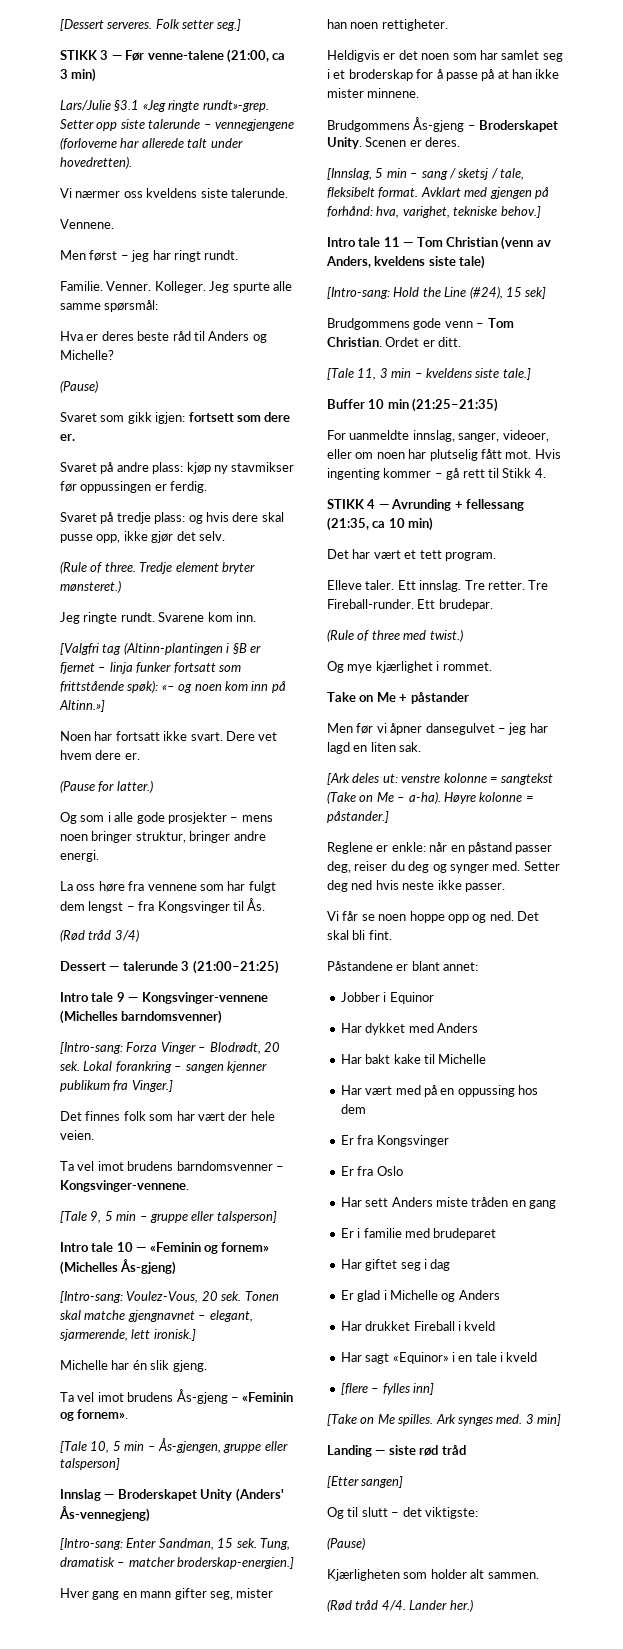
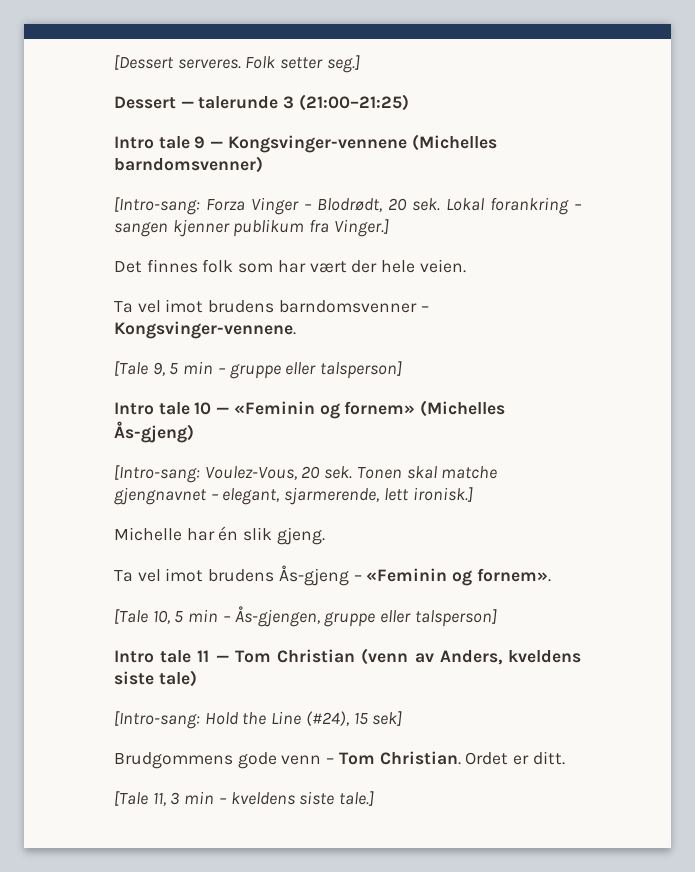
- STIKK 3 — Før venne-talene (21:00, ca 3 min)
- Lars/Julie §3.1 «Jeg ringte rundt»-grep. Setter opp siste talerunde – vennegjengene (forloverne har allerede talt under hovedretten).
- Vi nærmer oss kveldens siste talerunde.
- Vennene.
- Men først – jeg har ringt rundt.
- Familie. Venner. Kolleger. Jeg spurte alle samme spørsmål:
- Hva er deres beste råd til Anders og Michelle?
- (Pause)
- Svaret som gikk igjen: fortsett som dere er.
- Svaret på andre plass: kjøp ny stavmikser før oppussingen er ferdig.
- Svaret på tredje plass: og hvis dere skal pusse opp, ikke gjør det selv.
- (Rule of three. Tredje element bryter mønsteret.)
- Jeg ringte rundt. Svarene kom inn.
- [Valgfri tag (Altinn-plantingen i §B er fjernet – linja funker fortsatt som frittstående spøk): «– og noen kom inn på Altinn.»]
- Noen har fortsatt ikke svart. Dere vet hvem dere er.
- (Pause for latter.)
- Og som i alle gode prosjekter – mens noen bringer struktur, bringer andre energi.
- La oss høre fra vennene som har fulgt dem lengst – fra Kongsvinger til Ås.
- (Rød tråd 3/4)
- Innslag — Broderskapet Unity (Anders' Ås-vennegjeng)
- [Intro-sang: Enter Sandman, 15 sek. Tung, dramatisk – matcher broderskap-energien.]
- Hver gang en mann gifter seg, mister han noen rettigheter.
- Heldigvis er det noen som har samlet seg i et broderskap for å passe på at han ikke mister minnene.
- Brudgommens Ås-gjeng – Broderskapet Unity. Scenen er deres.
- [Innslag, 5 min – sang / sketsj / tale, fleksibelt format. Avklart med gjengen på forhånd: hva, varighet, tekniske behov.]
- Buffer 10 min (21:25–21:35)
- For uanmeldte innslag, sanger, videoer, eller om noen har plutselig fått mot. Hvis ingenting kommer – gå rett til Stikk 4.
- STIKK 4 — Avrunding + fellessang (21:35, ca 10 min)
- Det har vært et tett program.
- Elleve taler. Ett innslag. Tre retter. Tre Fireball-runder. Ett brudepar.
- (Rule of three med twist.)
- Og mye kjærlighet i rommet.
- Take on Me + påstander
- Men før vi åpner dansegulvet – jeg har lagd en liten sak.
- [Ark deles ut: venstre kolonne = sangtekst (Take on Me – a-ha). Høyre kolonne = påstander.]
- Reglene er enkle: når en påstand passer deg, reiser du deg og synger med. Setter deg ned hvis neste ikke passer.
- Vi får se noen hoppe opp og ned. Det skal bli fint.
- Påstandene er blant annet:
- Jobber i Equinor
- Har dykket med Anders
- Har bakt kake til Michelle
- Har vært med på en oppussing hos dem
- Er fra Kongsvinger
- Er fra Oslo
- Har sett Anders miste tråden en gang
- Er i familie med brudeparet
- Har giftet seg i dag
- Er glad i Michelle og Anders
- Har drukket Fireball i kveld
- Har sagt «Equinor» i en tale i kveld
- [flere – fylles inn]
- [Take on Me spilles. Ark synges med. 3 min]
- Landing — siste rød tråd
- [Etter sangen]
- Og til slutt – det viktigste:
- (Pause)
- Kjærligheten som holder alt sammen.
- (Rød tråd 4/4. Lander her.)

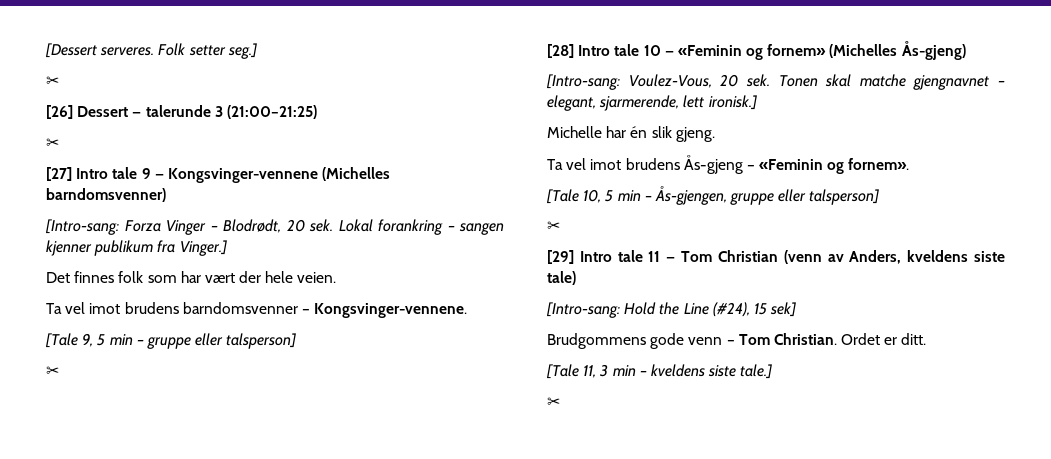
  Folk setter seg.]
- Dessert — talerunde 3 (21:00–21:25)
- Intro tale 9 — Kongsvinger-vennene (Michelles barndomsvenner)
+ ✂
+ [26] Dessert — talerunde 3 (21:00–21:25)
+ ✂
+ [27] Intro tale 9 — Kongsvinger-vennene (Michelles barndomsvenner)
  [Tale 9, 5 min – gruppe eller talsperson]
- Intro tale 10 — «Feminin og fornem» (Michelles Ås-gjeng)
+ ✂
+ [28] Intro tale 10 — «Feminin og fornem» (Michelles Ås-gjeng)
  [Tale 10, 5 min – Ås-gjengen, gruppe eller talsperson]
- Intro tale 11 — Tom Christian (venn av Anders, kveldens siste tale)
+ ✂
+ [29] Intro tale 11 — Tom Christian (venn av Anders, kveldens siste tale)
  [Tale 11, 3 min – kveldens siste tale.]
+ ✂

